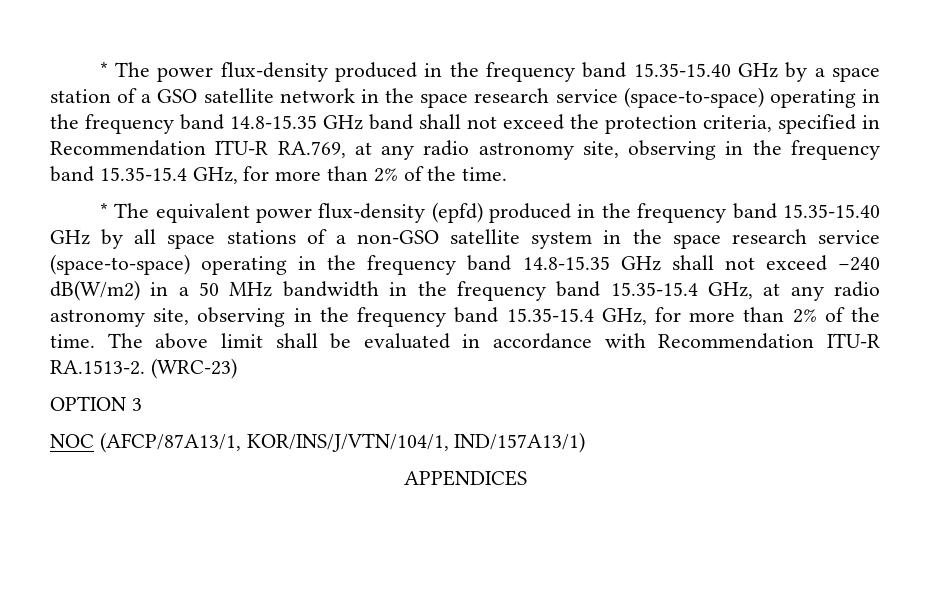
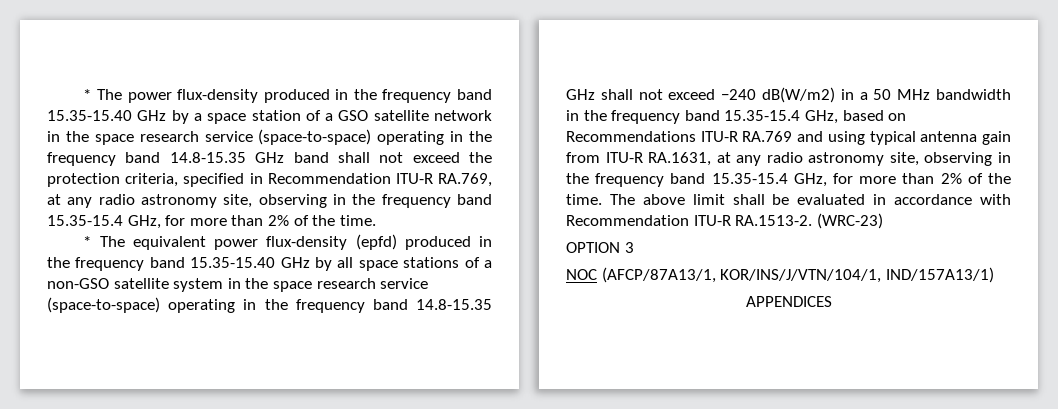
- * The equivalent power flux-density (epfd) produced in the frequency band 15.35-15.40 GHz by all space stations of a non-GSO satellite system in the space research service (space-to-space) operating in the frequency band 14.8-15.35 GHz shall not exceed −240 dB(W/m2) in a 50 MHz bandwidth in the frequency band 15.35-15.4 GHz, at any radio astronomy site, observing in the frequency band 15.35-15.4 GHz, for more than 2% of the time.
+ * The equivalent power flux-density (epfd) produced in the frequency band 15.35-15.40 GHz by all space stations of a non-GSO satellite system in the space research service (space-to-space) operating in the frequency band 14.8-15.35 GHz shall not exceed −240 dB(W/m2) in a 50 MHz bandwidth in the frequency band 15.35-15.4 GHz, based on Recommendations ITU-R RA.769 and using typical antenna gain from ITU-R RA.1631, at any radio astronomy site, observing in the frequency band 15.35-15.4 GHz, for more than 2% of the time.

